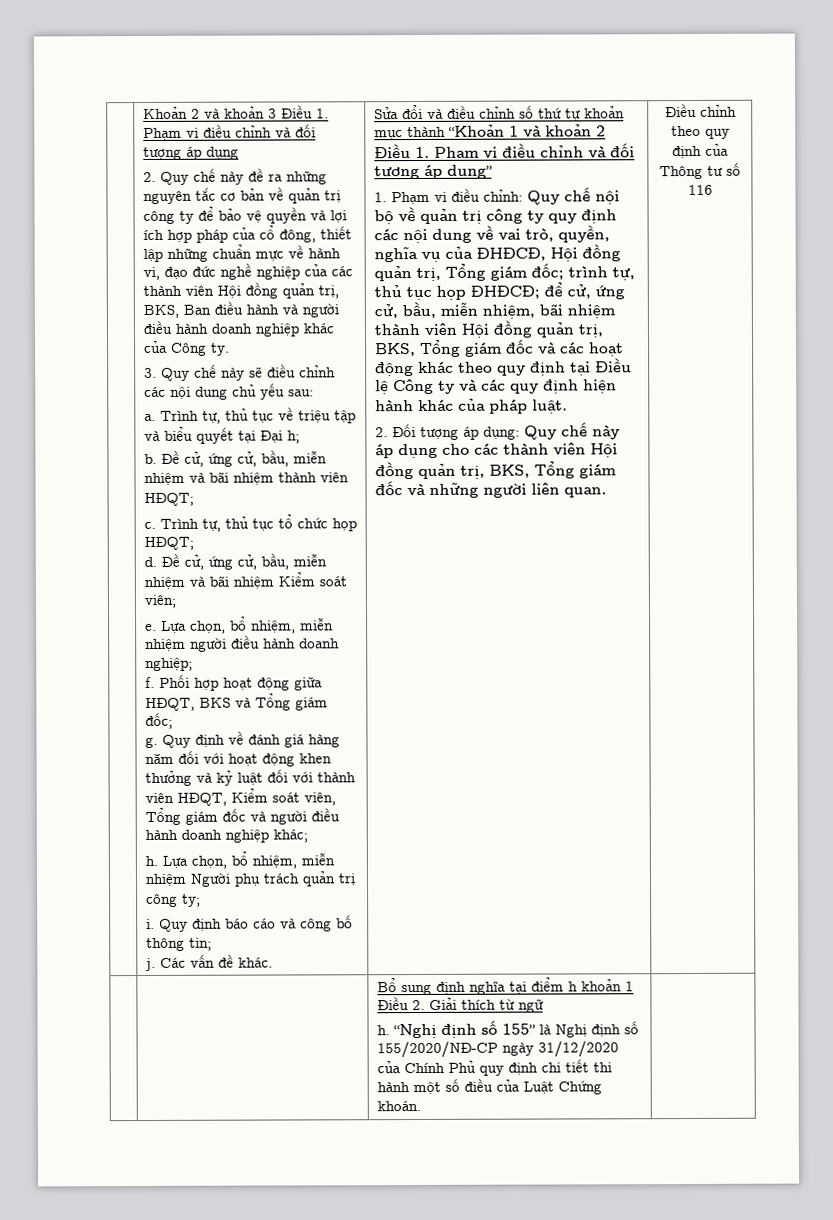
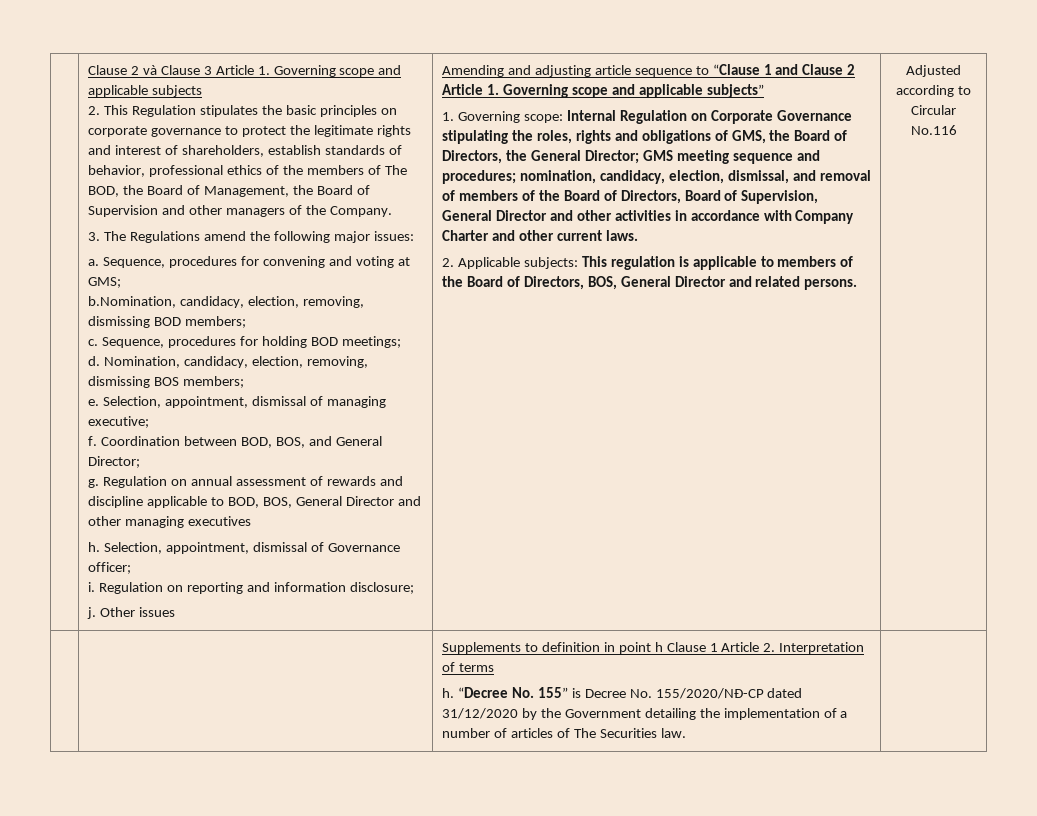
- Khoản 2 và khoản 3 Điều 1. Phạm vi điều chỉnh và đối tượng áp dụng
- 2. Quy chế này đề ra những nguyên tắc cơ bản về quản trị công ty để bảo vệ quyền và lợi ích hợp pháp của cổ đông, thiết lập những chuẩn mực về hành vi, đạo đức nghề nghiệp của các thành viên Hội đồng quản trị, BKS, Ban điều hành và người điều hành doanh nghiệp khác của Công ty.
- 3. Quy chế này sẽ điều chỉnh các nội dung chủ yếu sau:
- a. Trình tự, thủ tục về triệu tập và biểu quyết tại Đại h;
- b. Đề cử, ứng cử, bầu, miễn nhiệm và bãi nhiệm thành viên HĐQT;
- c. Trình tự, thủ tục tổ chức họp HĐQT;
- d. Đề cử, ứng cử, bầu, miễn nhiệm và bãi nhiệm Kiểm soát viên;
- e. Lựa chọn, bổ nhiệm, miễn nhiệm người điều hành doanh nghiệp;
- f. Phối hợp hoạt động giữa HĐQT, BKS và Tổng giám đốc;
- g. Quy định về đánh giá hàng năm đối với hoạt động khen thưởng và kỷ luật đối với thành viên HĐQT, Kiểm soát viên, Tổng giám đốc và người điều hành doanh nghiệp khác;
- h. Lựa chọn, bổ nhiệm, miễn nhiệm Người phụ trách quản trị công ty;
- i. Quy định báo cáo và công bố thông tin;
- j. Các vấn đề khác. | Sửa đổi và điều chỉnh số thứ tự khoản mục thành “Khoản 1 và khoản 2 Điều 1. Phạm vi điều chỉnh và đối tượng áp dụng”
- 1. Phạm vi điều chỉnh: Quy chế nội bộ về quản trị công ty quy định các nội dung về vai trò, quyền, nghĩa vụ của ĐHĐCĐ, Hội đồng quản trị, Tổng giám đốc; trình tự, thủ tục họp ĐHĐCĐ; để cử, ứng cử, bầu, miễn nhiệm, bãi nhiệm thành viên Hội đồng quản trị, BKS, Tổng giám đốc và các hoạt động khác theo quy định tại Điều lệ Công ty và các quy định hiện hành khác của pháp luật.
- 2. Đối tượng áp dụng: Quy chế này áp dụng cho các thành viên Hội đồng quản trị, BKS, Tổng giám đốc và những người liên quan. | Điều chỉnh theo quy định của Thông tư số 116
- | | Bổ sung định nghĩa tại điểm h khoản 1 Điều 2. Giải thích từ ngữ
- h. “Nghị định số 155” là Nghị định số 155/2020/NĐ-CP ngày 31/12/2020 của Chính Phủ quy định chi tiết thi hành một số điều của Luật Chứng khoán.
+ Clause 2 và Clause 3 Article 1. Governing scope and applicable subjects
+ 2. This Regulation stipulates the basic principles on corporate governance to protect the legitimate rights and interest of shareholders, establish standards of behavior, professional ethics of the members of The BOD, the Board of Management, the Board of Supervision and other managers of the Company.
+ 3. The Regulations amend the following major issues:
+ a. Sequence, procedures for convening and voting at GMS;
+ b.Nomination, candidacy, election, removing, dismissing BOD members;
+ c. Sequence, procedures for holding BOD meetings;
+ d. Nomination, candidacy, election, removing, dismissing BOS members;
+ e. Selection, appointment, dismissal of managing executive;
+ f. Coordination between BOD, BOS, and General Director;
+ g. Regulation on annual assessment of rewards and discipline applicable to BOD, BOS, General Director and other managing executives
+ h. Selection, appointment, dismissal of Governance officer;
+ i. Regulation on reporting and information disclosure;
+ j. Other issues | Amending and adjusting article sequence to “Clause 1 and Clause 2 Article 1. Governing scope and applicable subjects”
+ 1. Governing scope: Internal Regulation on Corporate Governance stipulating the roles, rights and obligations of GMS, the Board of Directors, the General Director; GMS meeting sequence and procedures; nomination, candidacy, election, dismissal, and removal of members of the Board of Directors, Board of Supervision, General Director and other activities in accordance with Company Charter and other current laws.
+ 2. Applicable subjects: This regulation is applicable to members of the Board of Directors, BOS, General Director and related persons. | Adjusted according to Circular No.116
+ | | Supplements to definition in point h Clause 1 Article 2. Interpretation of terms
+ h. “Decree No. 155” is Decree No. 155/2020/NĐ-CP dated 31/12/2020 by the Government detailing the implementation of a number of articles of The Securities law. |

